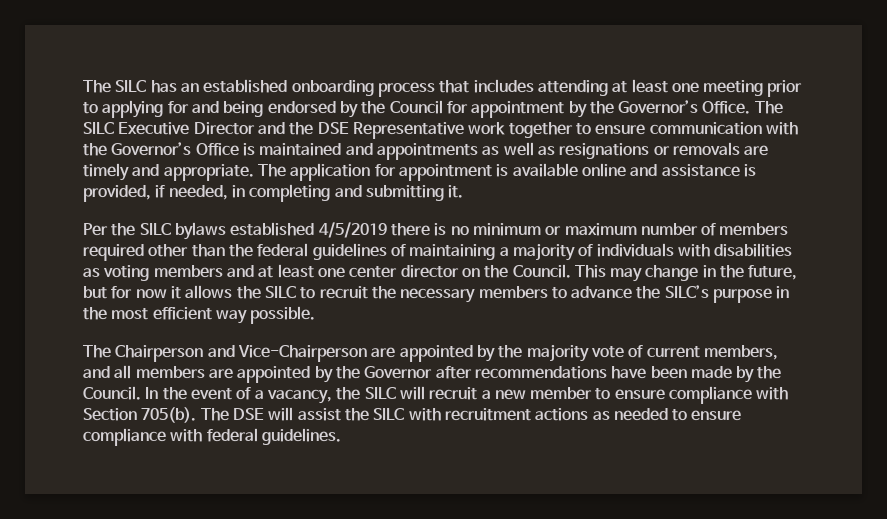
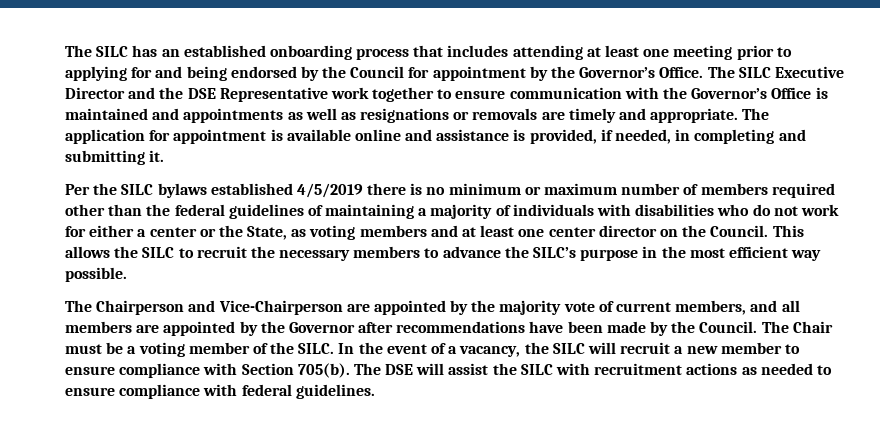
- Per the SILC bylaws established 4/5/2019 there is no minimum or maximum number of members required other than the federal guidelines of maintaining a majority of individuals with disabilities as voting members and at least one center director on the Council.
+ Per the SILC bylaws established 4/5/2019 there is no minimum or maximum number of members required other than the federal guidelines of maintaining a majority of individuals with disabilities who do not work for either a center or the State, as voting members and at least one center director on the Council.
- This may change in the future, but for now it allows the SILC to recruit the necessary members to advance the SILC’s purpose in the most efficient way possible.
+ This allows the SILC to recruit the necessary members to advance the SILC’s purpose in the most efficient way possible.
+ The Chair must be a voting member of the SILC.

